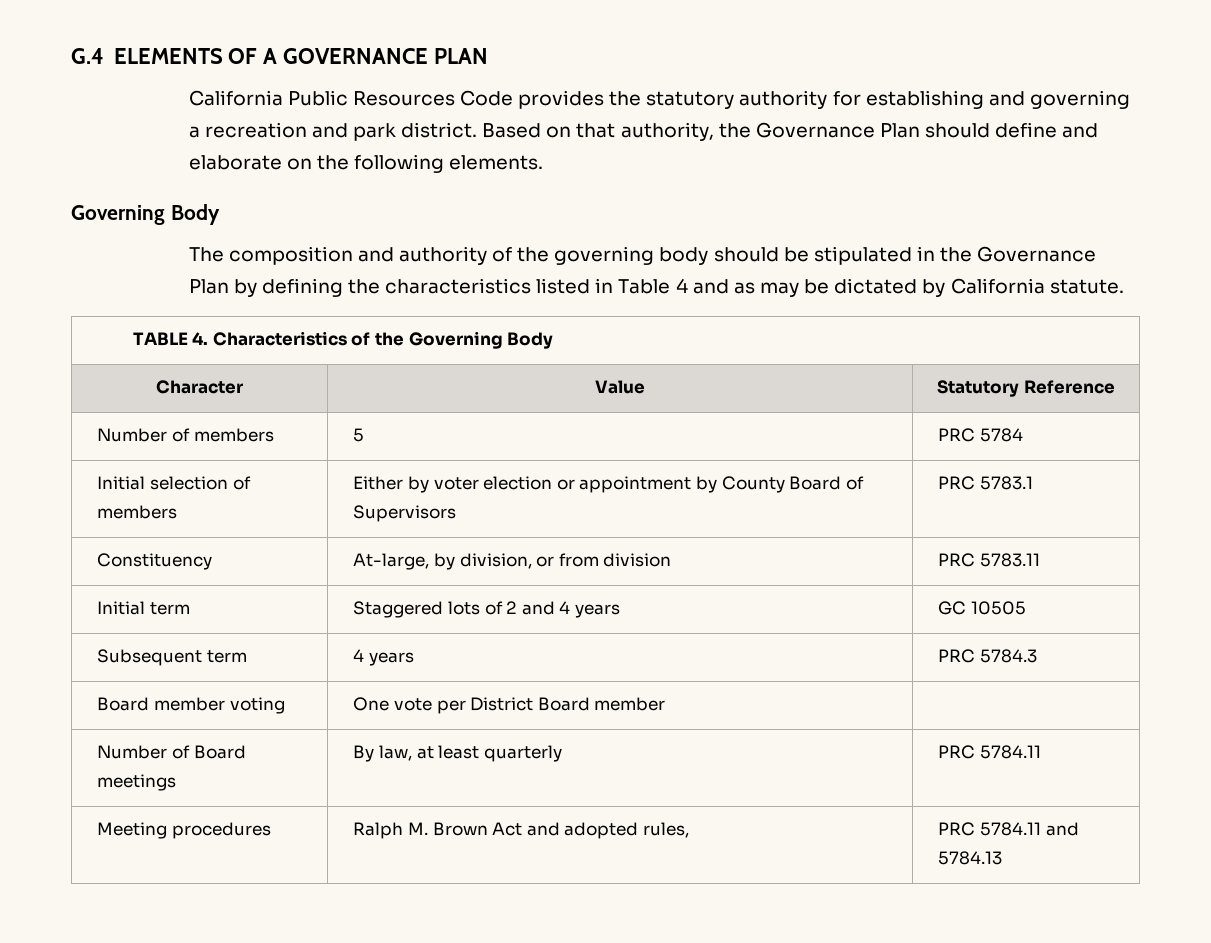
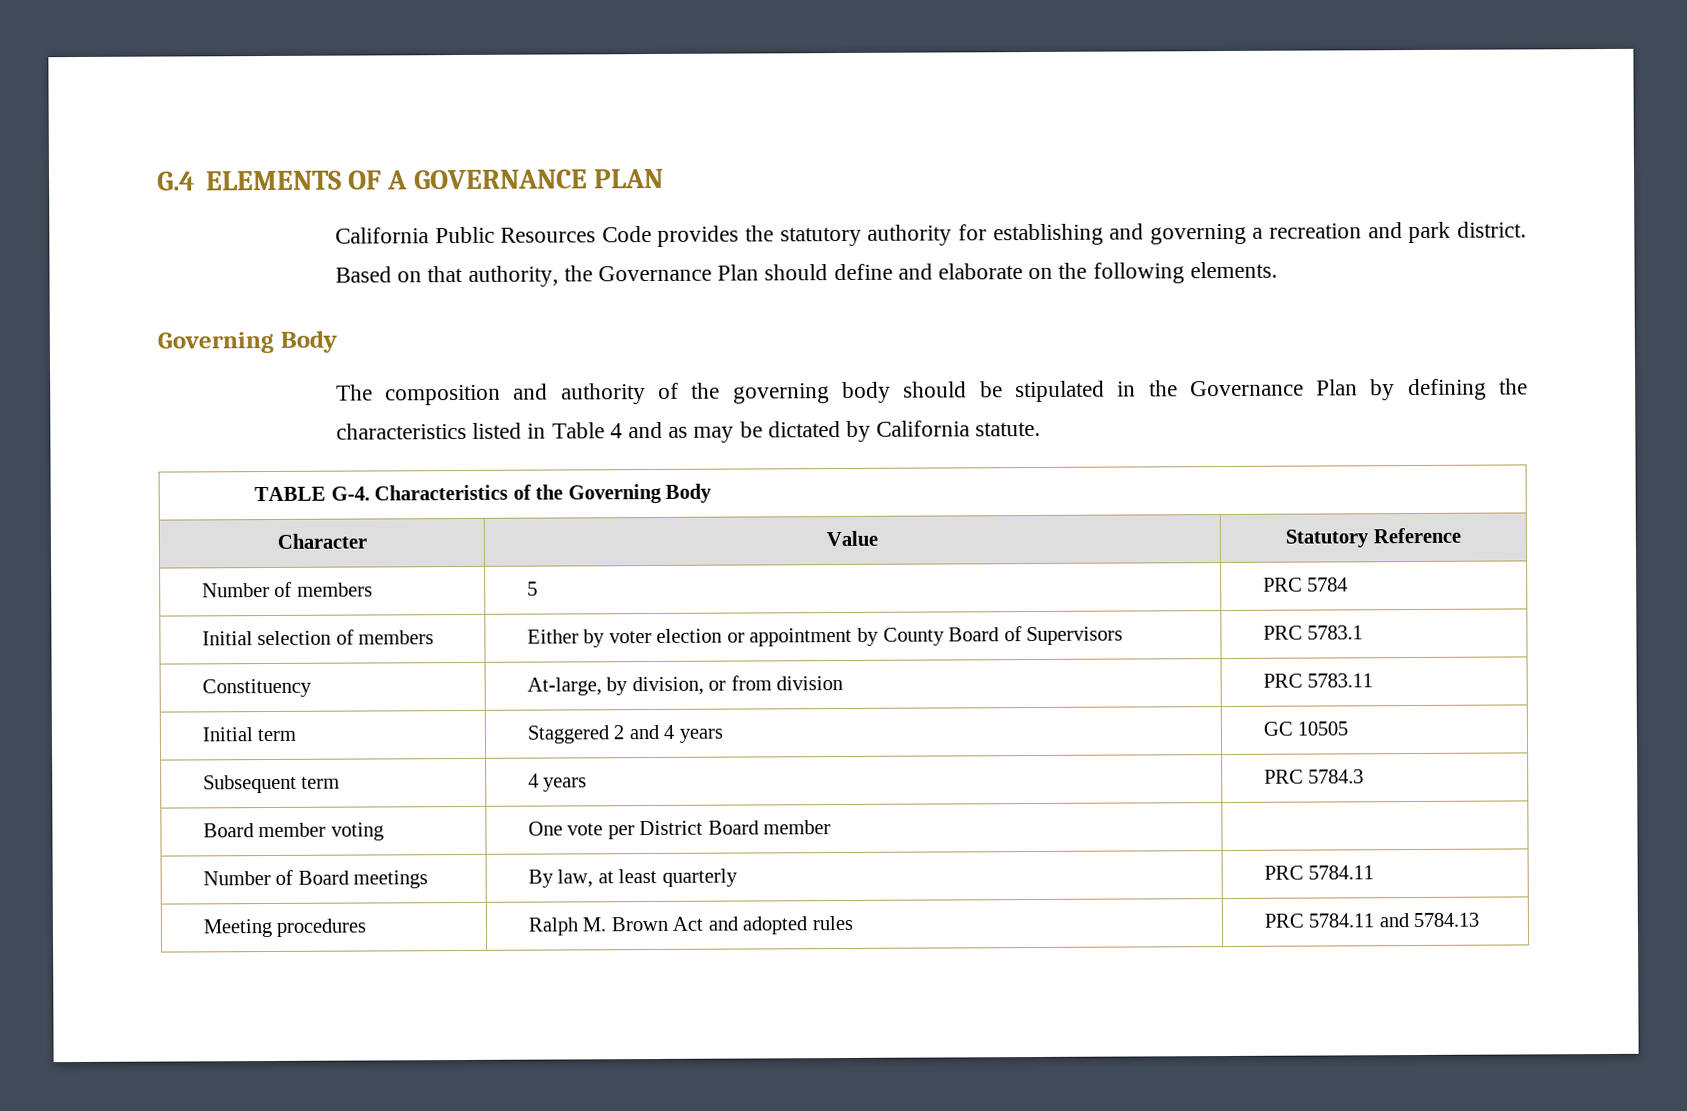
- TABLE 4. Characteristics of the Governing Body
+ TABLE G-4. Characteristics of the Governing Body
- Initial term | Staggered lots of 2 and 4 years | GC 10505
+ Initial term | Staggered 2 and 4 years | GC 10505
- Meeting procedures | Ralph M. Brown Act and adopted rules, | PRC 5784.11 and 5784.13
+ Meeting procedures | Ralph M. Brown Act and adopted rules | PRC 5784.11 and 5784.13

